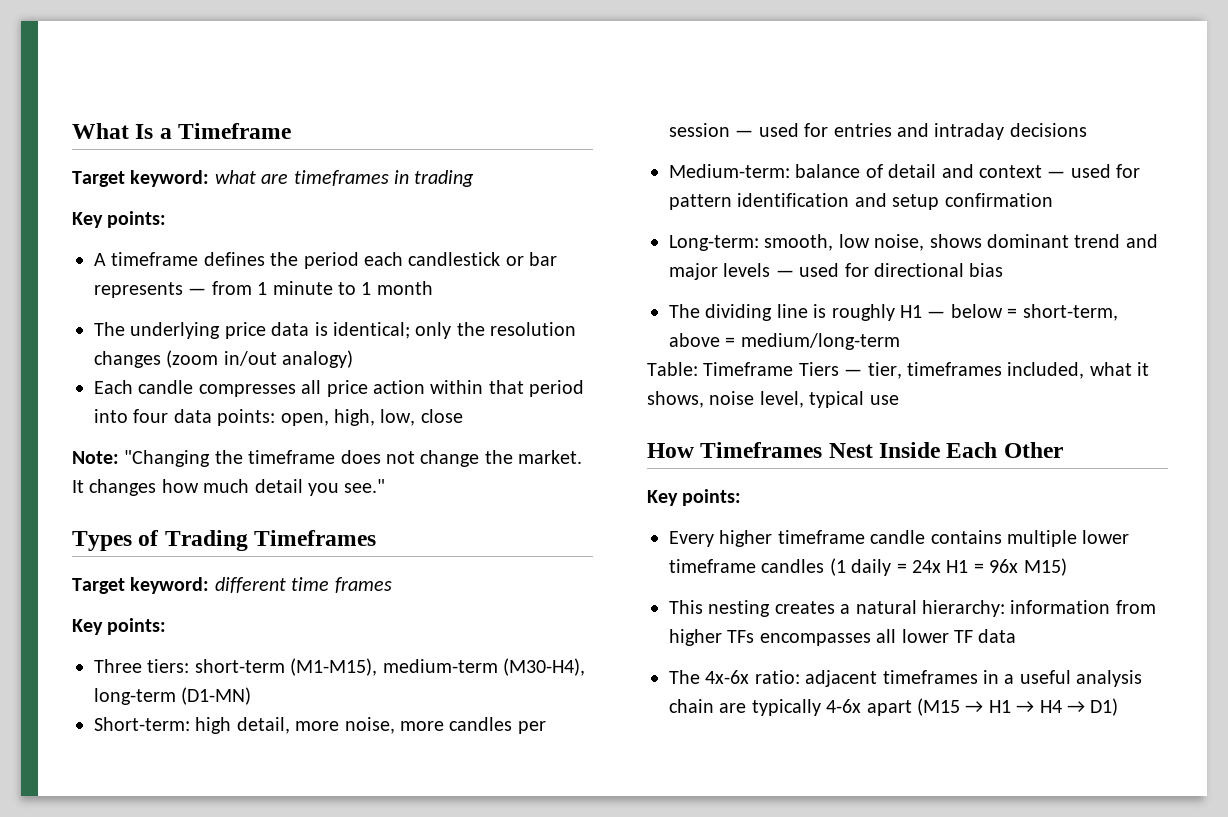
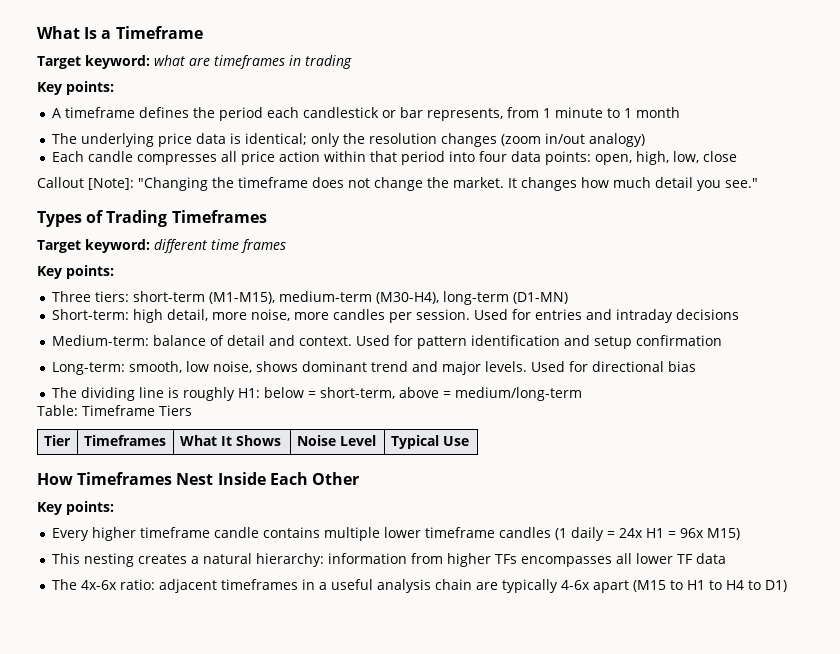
- A timeframe defines the period each candlestick or bar represents — from 1 minute to 1 month
+ A timeframe defines the period each candlestick or bar represents, from 1 minute to 1 month
- Note: "Changing the timeframe does not change the market.
+ Callout [Note]: "Changing the timeframe does not change the market.
- Short-term: high detail, more noise, more candles per session — used for entries and intraday decisions
+ Short-term: high detail, more noise, more candles per session. Used for entries and intraday decisions
- Medium-term: balance of detail and context — used for pattern identification and setup confirmation
+ Medium-term: balance of detail and context. Used for pattern identification and setup confirmation
- Long-term: smooth, low noise, shows dominant trend and major levels — used for directional bias
+ Long-term: smooth, low noise, shows dominant trend and major levels. Used for directional bias
- The dividing line is roughly H1 — below = short-term, above = medium/long-term
+ The dividing line is roughly H1: below = short-term, above = medium/long-term
- Table: Timeframe Tiers — tier, timeframes included, what it shows, noise level, typical use
+ Table: Timeframe Tiers
+ Tier | Timeframes | What It Shows | Noise Level | Typical Use
- The 4x-6x ratio: adjacent timeframes in a useful analysis chain are typically 4-6x apart (M15 → H1 → H4 → D1)
+ The 4x-6x ratio: adjacent timeframes in a useful analysis chain are typically 4-6x apart (M15 to H1 to H4 to D1)

